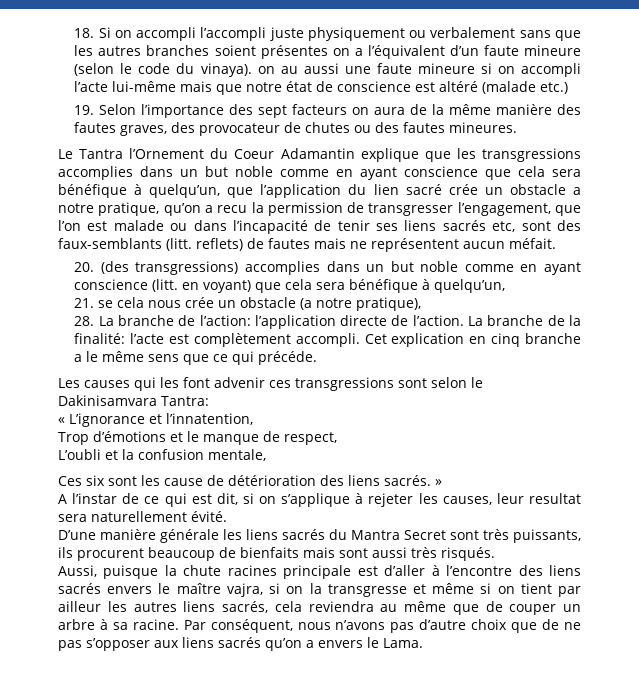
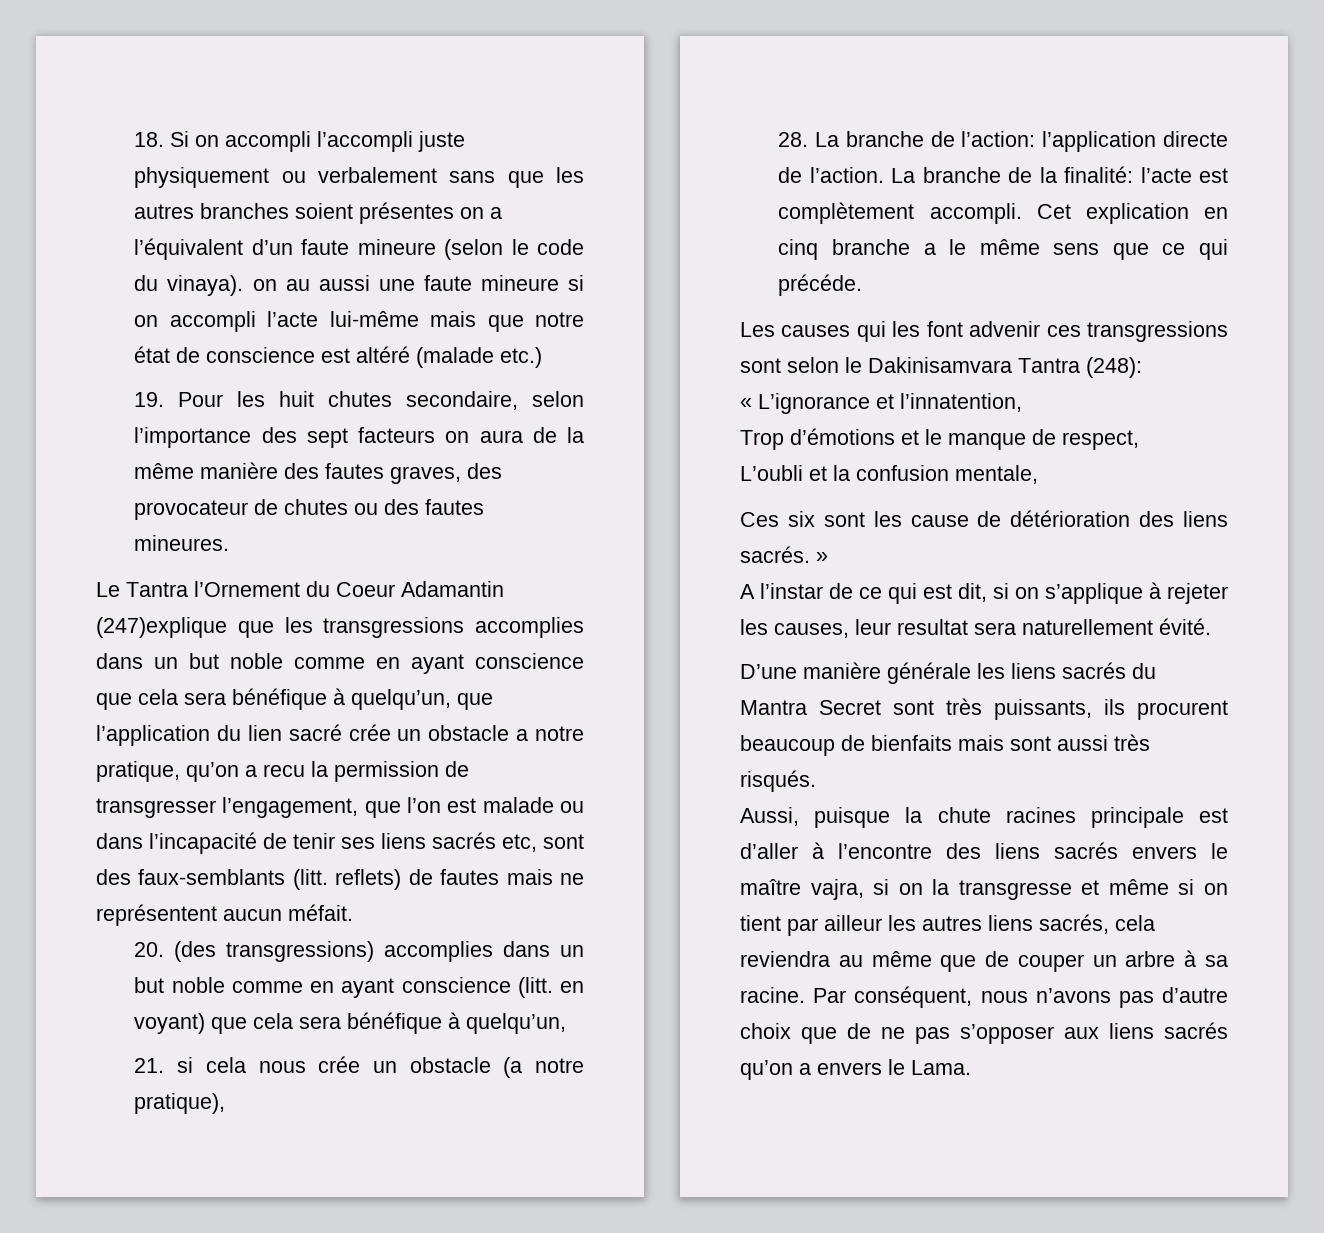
- 19. Selon l’importance des sept facteurs on aura de la même manière des fautes graves, des provocateur de chutes ou des fautes mineures.
+ 19. Pour les huit chutes secondaire, selon l’importance des sept facteurs on aura de la même manière des fautes graves, des provocateur de chutes ou des fautes mineures.
- Le Tantra l’Ornement du Coeur Adamantin explique que les transgressions accomplies dans un but noble comme en ayant conscience que cela sera bénéfique à quelqu’un, que l’application du lien sacré crée un obstacle a notre pratique, qu’on a recu la permission de transgresser l’engagement, que l’on est malade ou dans l’incapacité de tenir ses liens sacrés etc, sont des faux-semblants (litt. reflets) de fautes mais ne représentent aucun méfait.
+ Le Tantra l’Ornement du Coeur Adamantin (247)explique que les transgressions accomplies dans un but noble comme en ayant conscience que cela sera bénéfique à quelqu’un, que l’application du lien sacré crée un obstacle a notre pratique, qu’on a recu la permission de transgresser l’engagement, que l’on est malade ou dans l’incapacité de tenir ses liens sacrés etc, sont des faux-semblants (litt. reflets) de fautes mais ne représentent aucun méfait.
- 21. se cela nous crée un obstacle (a notre pratique),
+ 21. si cela nous crée un obstacle (a notre pratique),
- Les causes qui les font advenir ces transgressions sont selon le Dakinisamvara Tantra:
+ Les causes qui les font advenir ces transgressions sont selon le Dakinisamvara Tantra (248):

